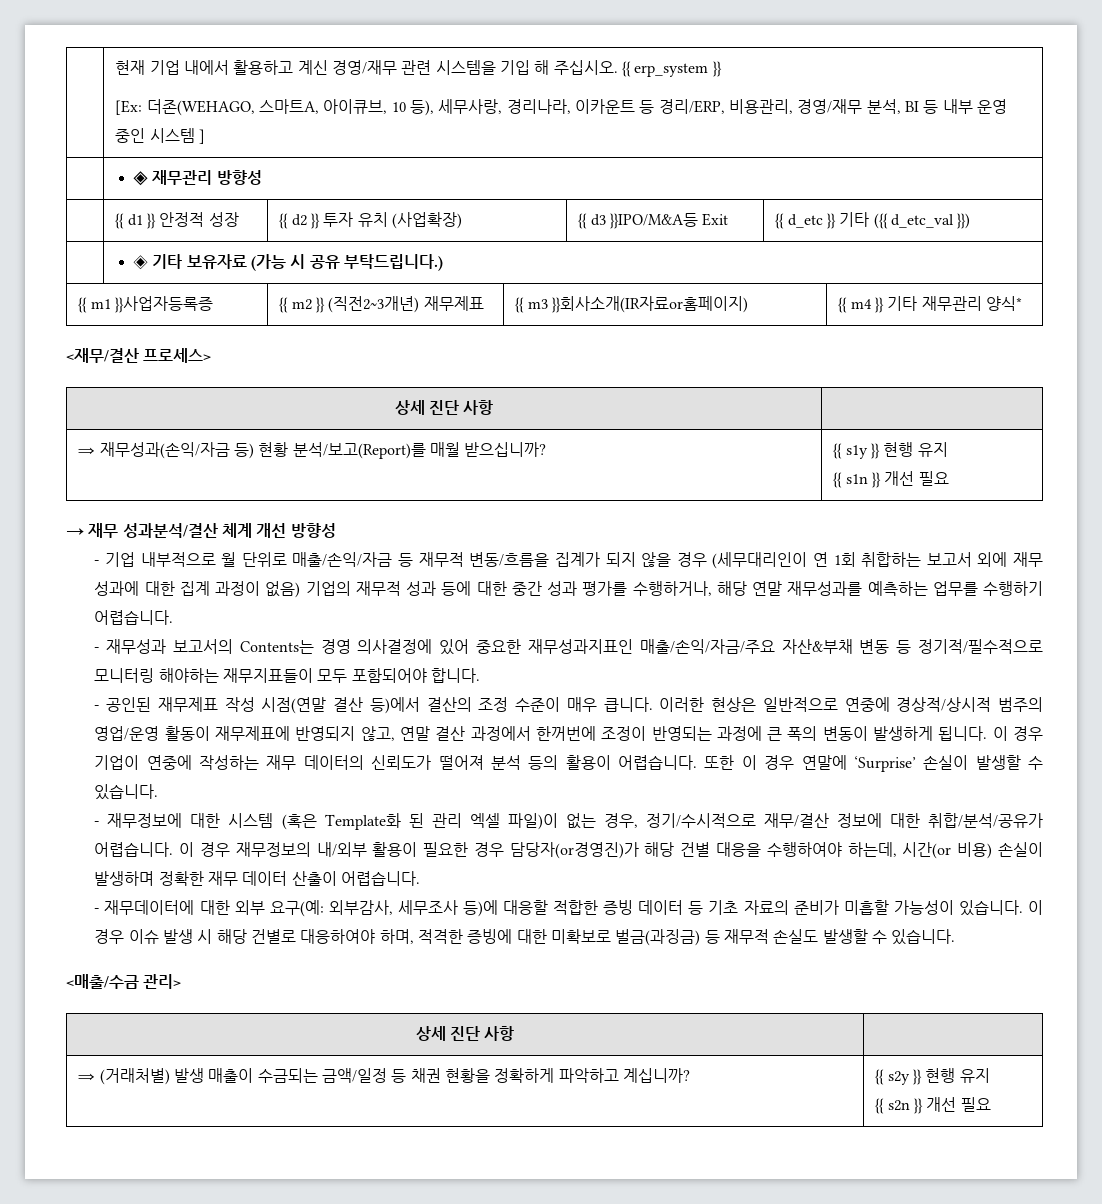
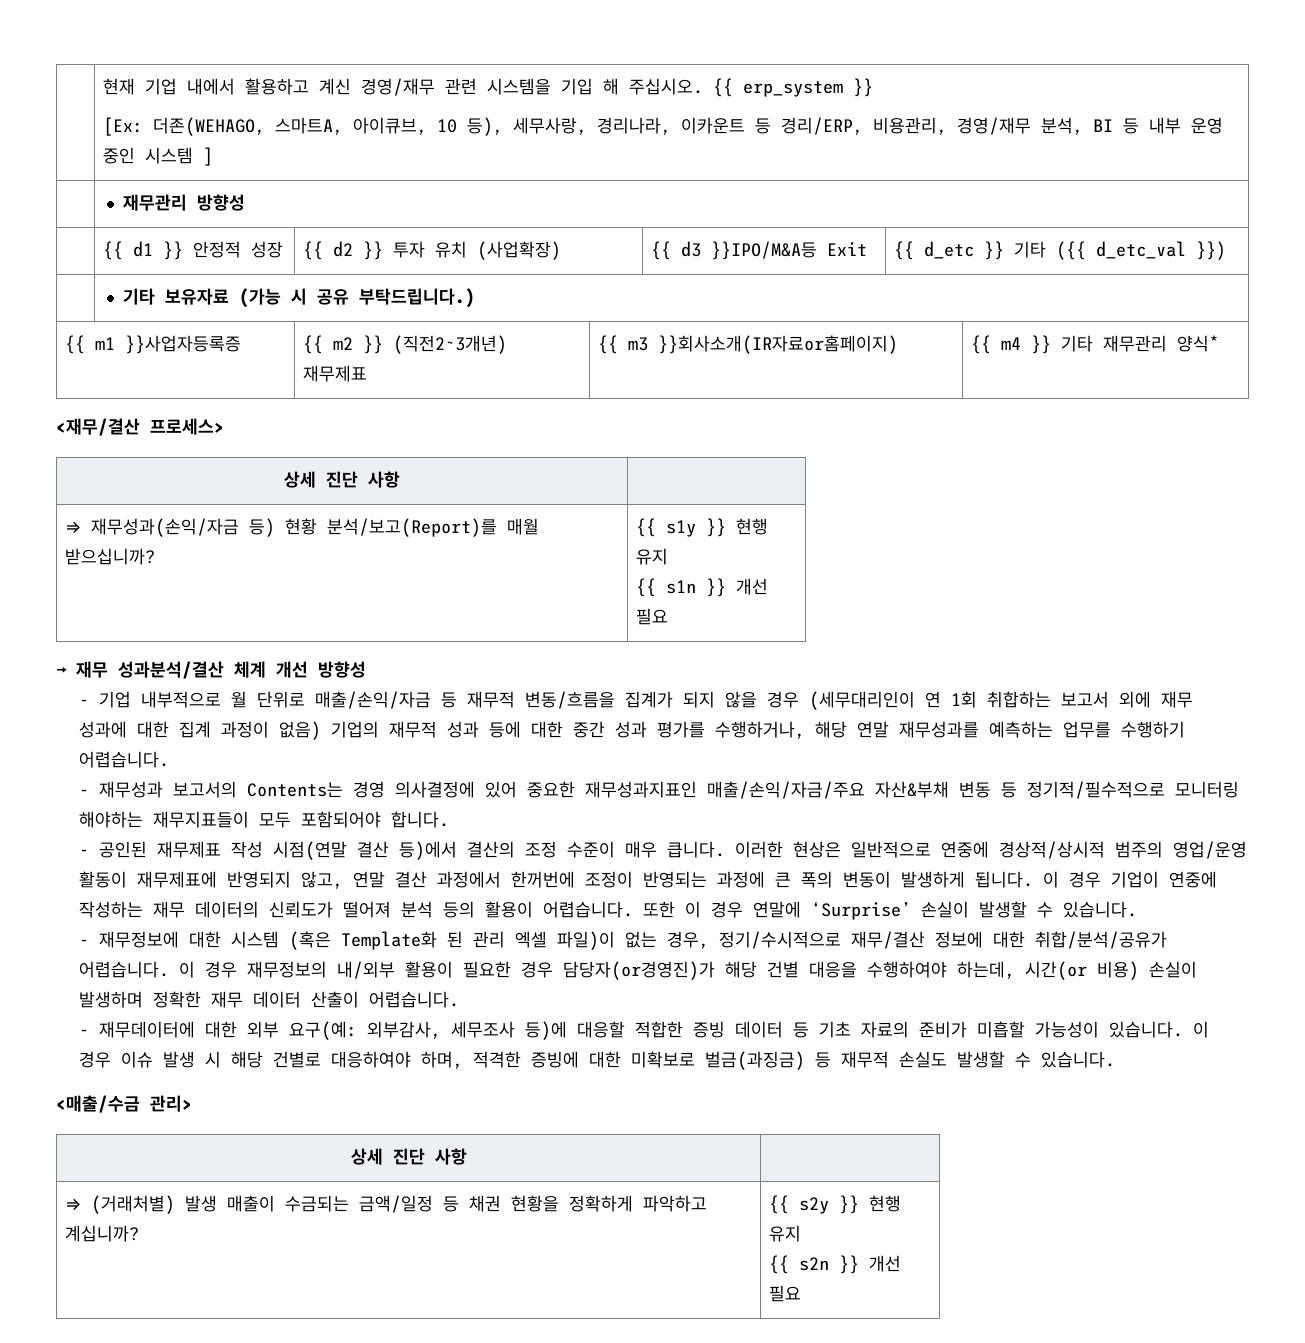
- | ◈ 재무관리 방향성
+ | 재무관리 방향성
- | ◈ 기타 보유자료 (가능 시 공유 부탁드립니다.)
+ | 기타 보유자료 (가능 시 공유 부탁드립니다.)

